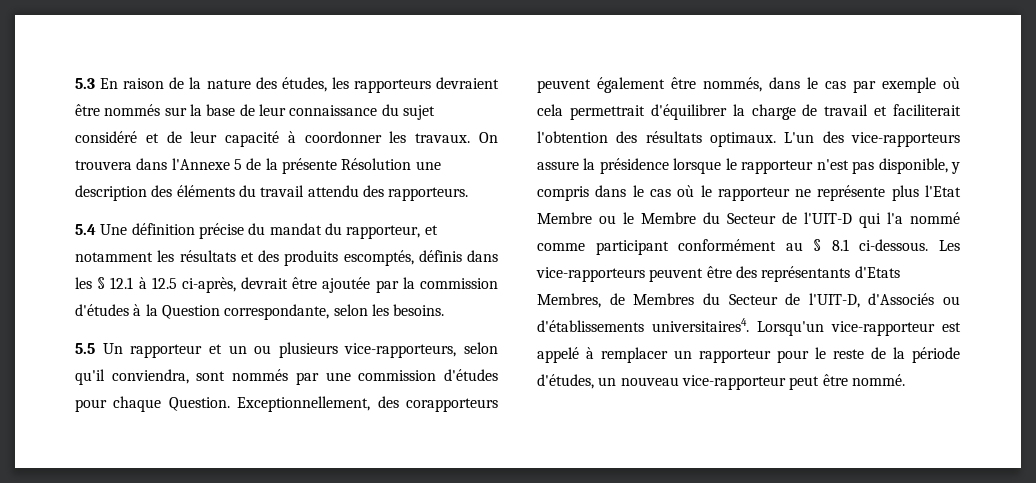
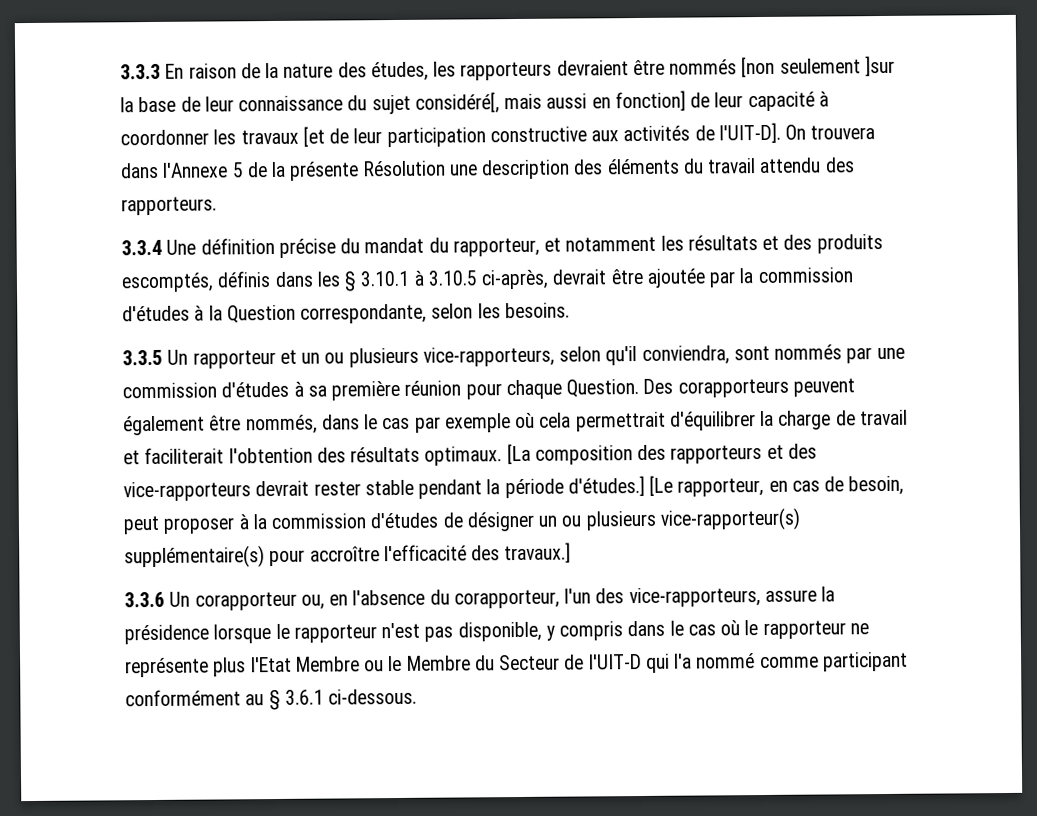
- 5.3 En raison de la nature des études, les rapporteurs devraient être nommés sur la base de leur connaissance du sujet considéré et de leur capacité à coordonner les travaux.
+ 3.3.3 En raison de la nature des études, les rapporteurs devraient être nommés [non seulement ]sur la base de leur connaissance du sujet considéré[, mais aussi en fonction] de leur capacité à coordonner les travaux [et de leur participation constructive aux activités de l'UIT-D].
- 5.4 Une définition précise du mandat du rapporteur, et notamment les résultats et des produits escomptés, définis dans les § 12.1 à 12.5 ci-après, devrait être ajoutée par la commission d'études à la Question correspondante, selon les besoins.
+ 3.3.4 Une définition précise du mandat du rapporteur, et notamment les résultats et des produits escomptés, définis dans les § 3.10.1 à 3.10.5 ci-après, devrait être ajoutée par la commission d'études à la Question correspondante, selon les besoins.
- 5.5 Un rapporteur et un ou plusieurs vice-rapporteurs, selon qu'il conviendra, sont nommés par une commission d'études pour chaque Question.
+ 3.3.5 Un rapporteur et un ou plusieurs vice-rapporteurs, selon qu'il conviendra, sont nommés par une commission d'études à sa première réunion pour chaque Question.
- Exceptionnellement, des corapporteurs peuvent également être nommés, dans le cas par exemple où cela permettrait d'équilibrer la charge de travail et faciliterait l'obtention des résultats optimaux.
+ Des corapporteurs peuvent également être nommés, dans le cas par exemple où cela permettrait d'équilibrer la charge de travail et faciliterait l'obtention des résultats optimaux.
- L'un des vice-rapporteurs assure la présidence lorsque le rapporteur n'est pas disponible, y compris dans le cas où le rapporteur ne représente plus l'Etat Membre ou le Membre du Secteur de l'UIT-D qui l'a nommé comme participant conformément au § 8.1 ci-dessous. Les vice-rapporteurs peuvent être des représentants d'Etats Membres, de Membres du Secteur de l'UIT-D, d'Associés ou d'établissements universitaires4. Lorsqu'un vice-rapporteur est appelé à remplacer un rapporteur pour le reste de la période d'études, un nouveau vice-rapporteur peut être nommé.
+ [La composition des rapporteurs et des vice-rapporteurs devrait rester stable pendant la période d'études.] [Le rapporteur, en cas de besoin, peut proposer à la commission d'études de désigner un ou plusieurs vice-rapporteur(s) supplémentaire(s) pour accroître l'efficacité des travaux.]
+ 3.3.6 Un corapporteur ou, en l'absence du corapporteur, l'un des vice-rapporteurs, assure la présidence lorsque le rapporteur n'est pas disponible, y compris dans le cas où le rapporteur ne représente plus l'Etat Membre ou le Membre du Secteur de l'UIT-D qui l'a nommé comme participant conformément au § 3.6.1 ci-dessous.

